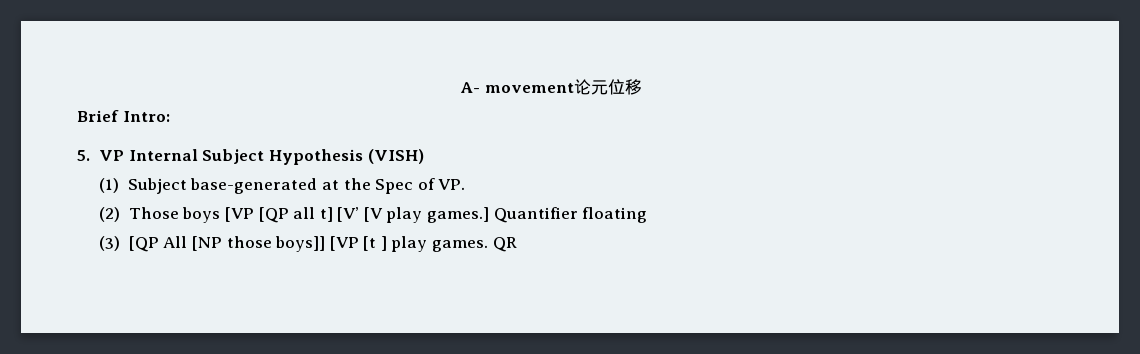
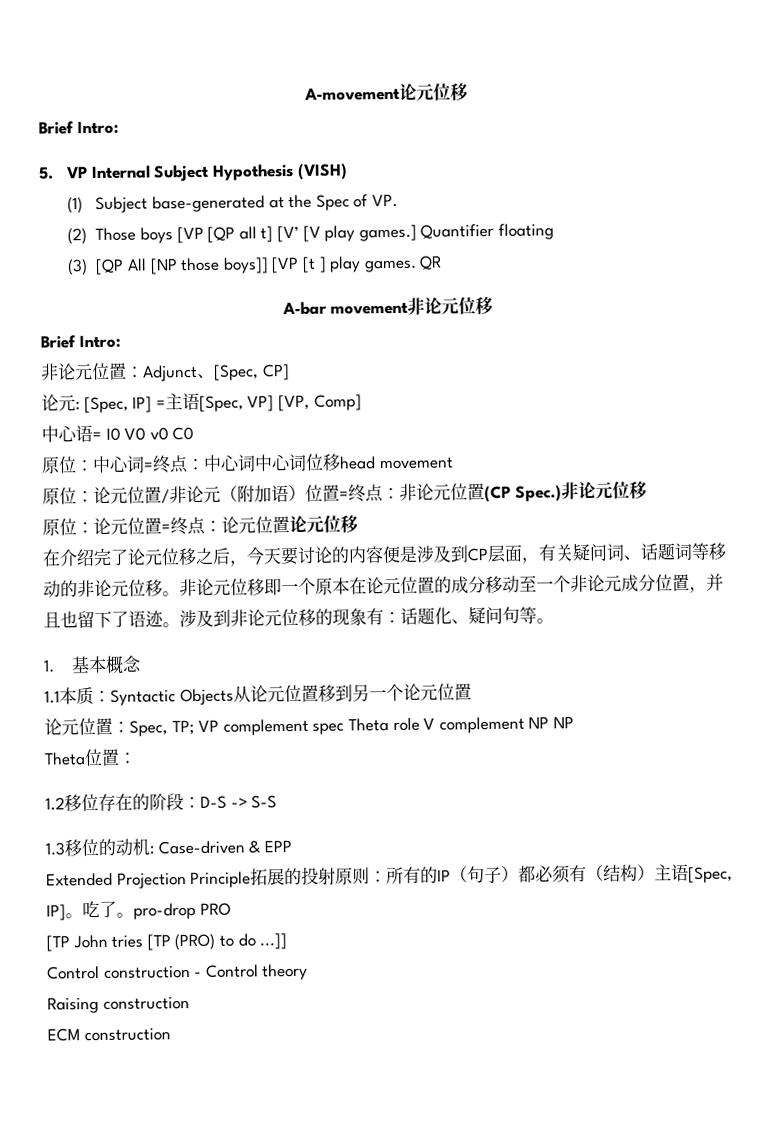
- A- movement论元位移
+ A-movement论元位移
+ A-bar movement非论元位移
+ Brief Intro:
+ 非论元位置：Adjunct、[Spec, CP]
+ 论元: [Spec, IP] =主语[Spec, VP] [VP, Comp]
+ 中心语= I0 V0 v0 C0
+ 原位：中心词=终点：中心词中心词位移head movement
+ 原位：论元位置/非论元（附加语）位置=终点：非论元位置(CP Spec.)非论元位移
+ 原位：论元位置=终点：论元位置论元位移
+ 在介绍完了论元位移之后，今天要讨论的内容便是涉及到CP层面，有关疑问词、话题词等移动的非论元位移。非论元位移即一个原本在论元位置的成分移动至一个非论元成分位置，并且也留下了语迹。涉及到非论元位移的现象有：话题化、疑问句等。
+ 1.基本概念
+ 1.1本质：Syntactic Objects从论元位置移到另一个论元位置
+ 论元位置：Spec, TP; VP complement spec Theta role V complement NP NP
+ Theta位置：
+ 1.2移位存在的阶段：D-S -> S-S
+ 1.3移位的动机: Case-driven & EPP
+ Extended Projection Principle拓展的投射原则：所有的IP（句子）都必须有（结构）主语[Spec, IP]。吃了。pro-drop PRO
+ [TP John tries [TP (PRO) to do ...]]
+ Control construction - Control theory
+ Raising construction
+ ECM construction

